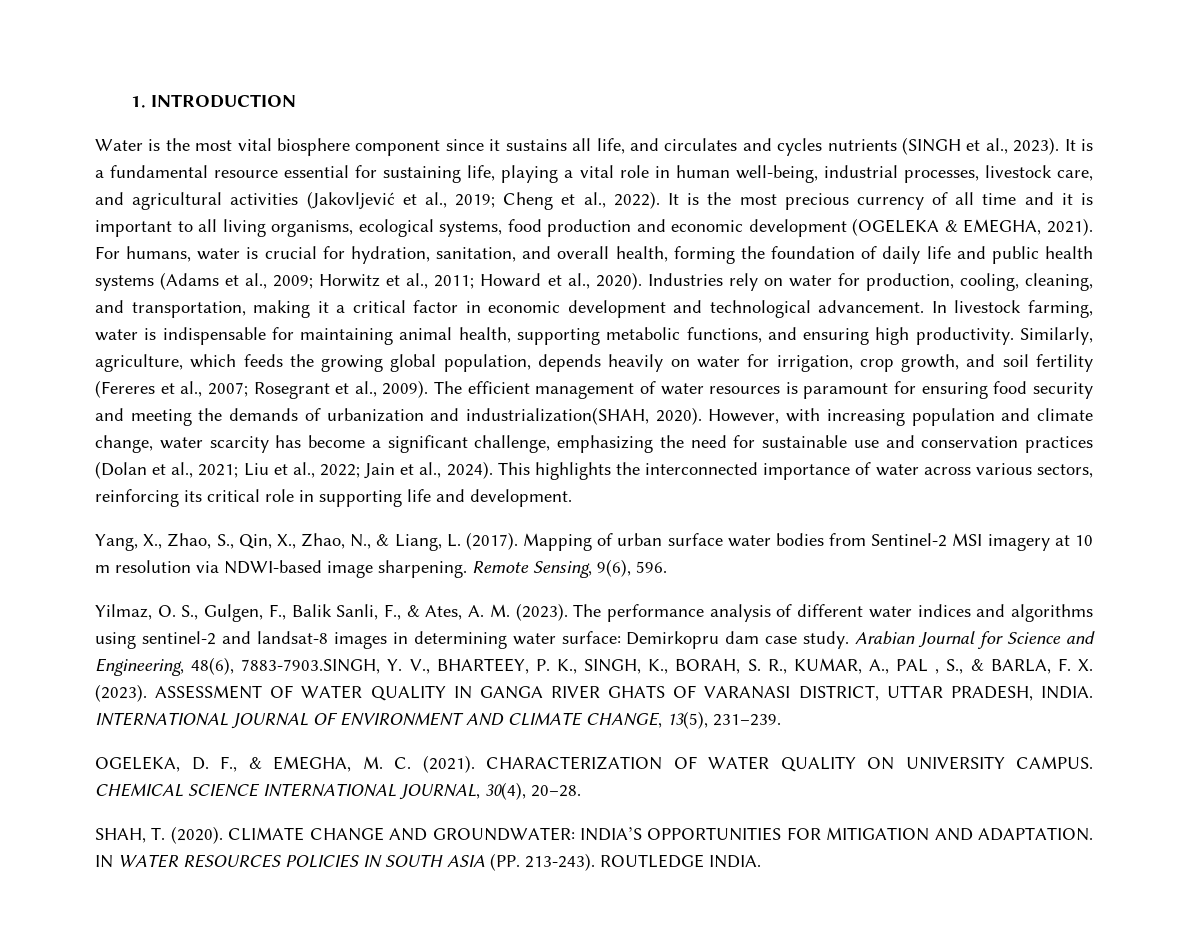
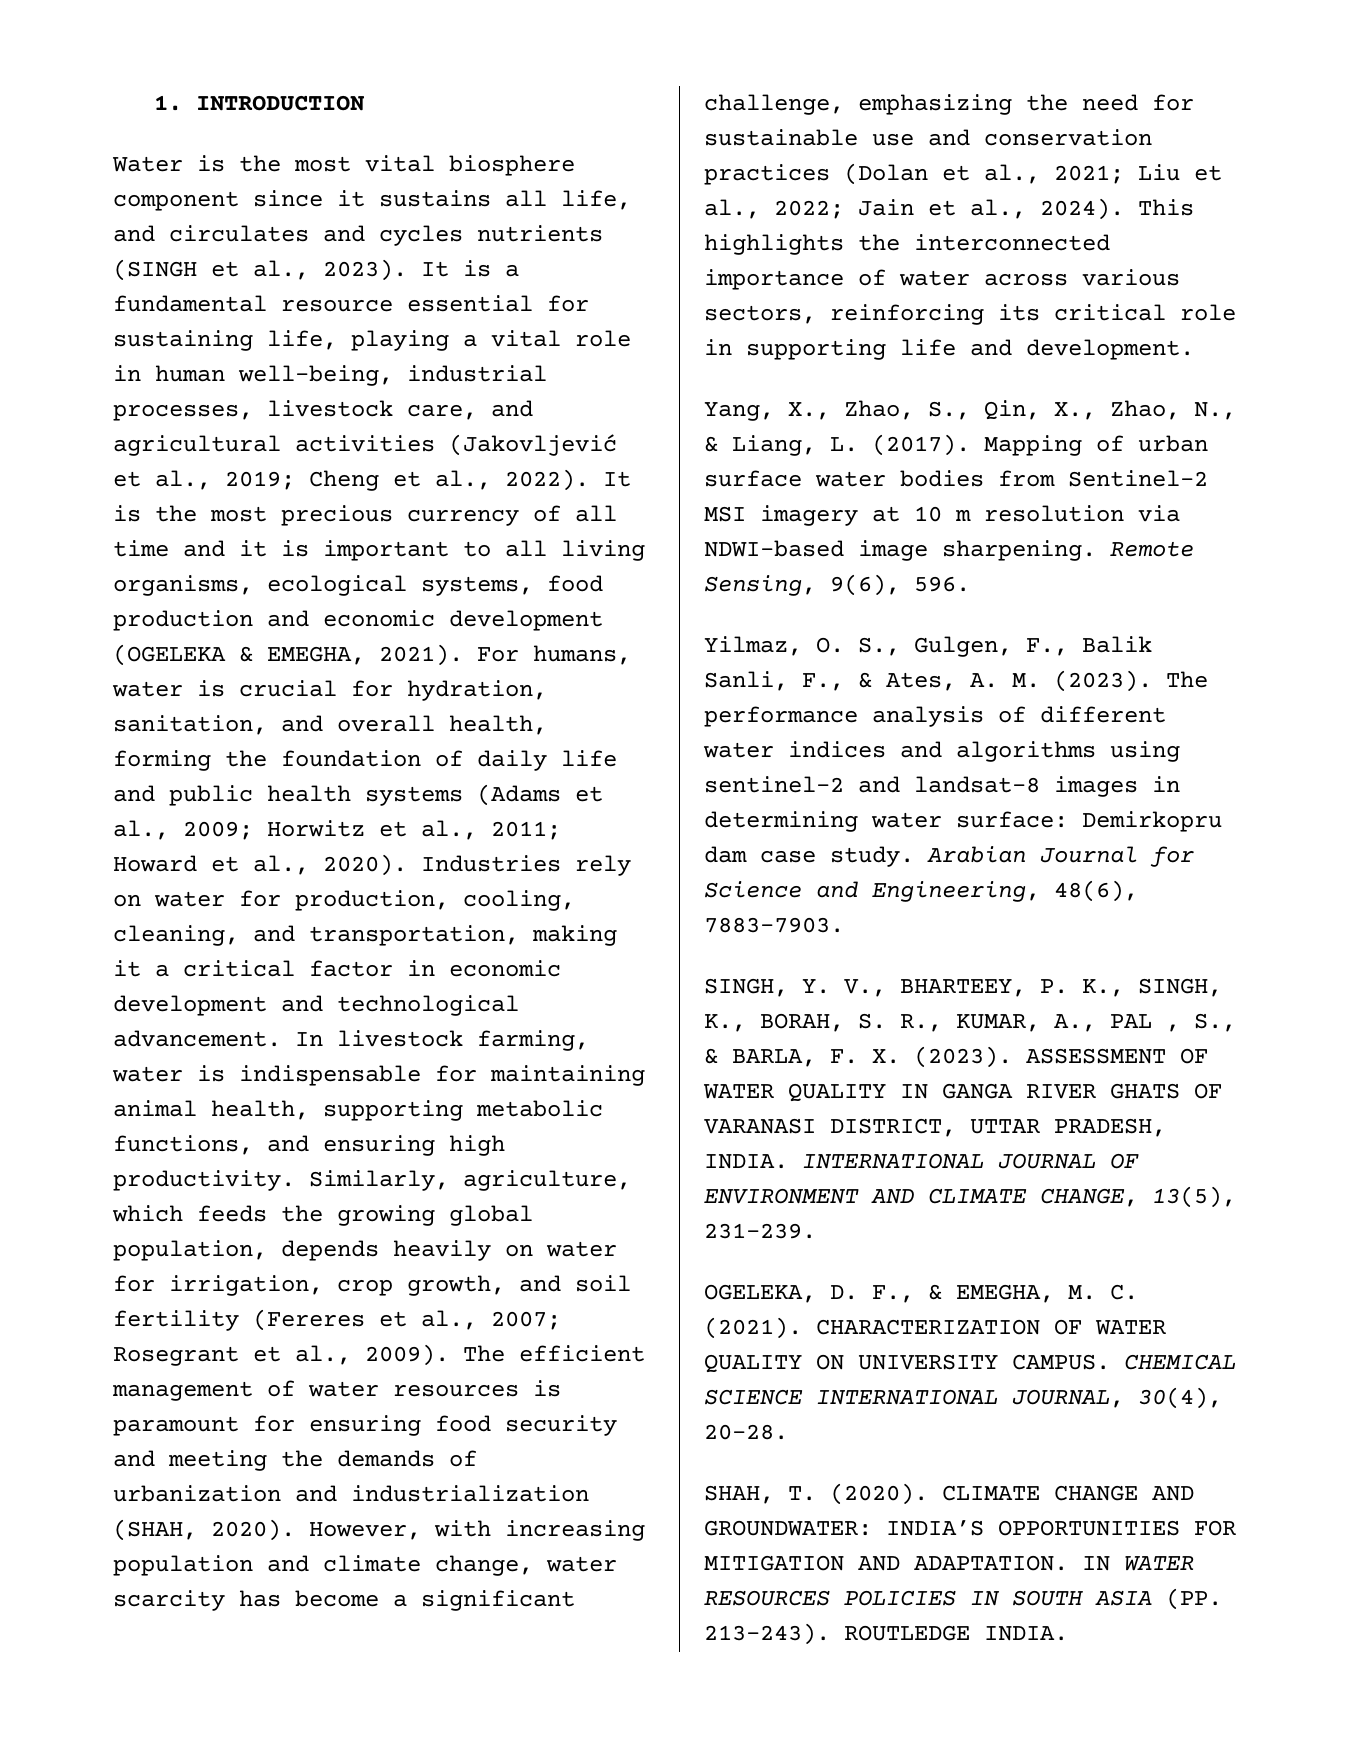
- The efficient management of water resources is paramount for ensuring food security and meeting the demands of urbanization and industrialization(SHAH, 2020).
+ The efficient management of water resources is paramount for ensuring food security and meeting the demands of urbanization and industrialization (SHAH, 2020).
- Arabian Journal for Science and Engineering, 48(6), 7883-7903.SINGH, Y. V., BHARTEEY, P. K., SINGH, K., BORAH, S. R., KUMAR, A., PAL , S., & BARLA, F. X. (2023).
+ Arabian Journal for Science and Engineering, 48(6), 7883-7903.
+ SINGH, Y. V., BHARTEEY, P. K., SINGH, K., BORAH, S. R., KUMAR, A., PAL , S., & BARLA, F. X. (2023).

